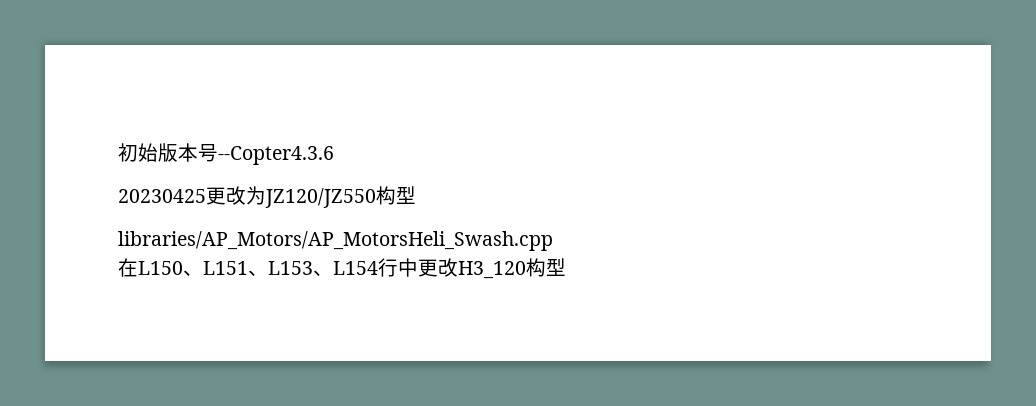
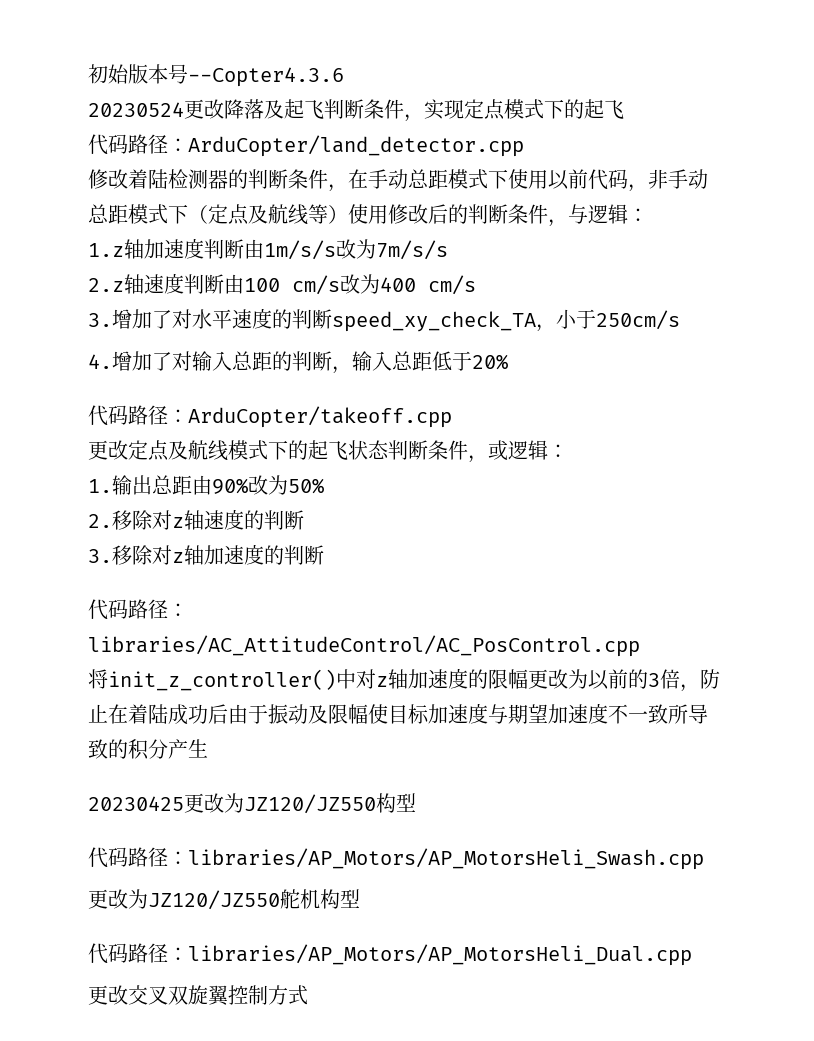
+ 20230524更改降落及起飞判断条件，实现定点模式下的起飞
+ 代码路径：ArduCopter/land_detector.cpp
+ 修改着陆检测器的判断条件，在手动总距模式下使用以前代码，非手动总距模式下（定点及航线等）使用修改后的判断条件，与逻辑：
+ 1.z轴加速度判断由1m/s/s改为7m/s/s
+ 2.z轴速度判断由100 cm/s改为400 cm/s
+ 3.增加了对水平速度的判断speed_xy_check_TA，小于250cm/s
+ 4.增加了对输入总距的判断，输入总距低于20%
+ 代码路径：ArduCopter/takeoff.cpp
+ 更改定点及航线模式下的起飞状态判断条件，或逻辑：
+ 1.输出总距由90%改为50%
+ 2.移除对z轴速度的判断
+ 3.移除对z轴加速度的判断
+ 代码路径：libraries/AC_AttitudeControl/AC_PosControl.cpp
+ 将init_z_controller()中对z轴加速度的限幅更改为以前的3倍，防止在着陆成功后由于振动及限幅使目标加速度与期望加速度不一致所导致的积分产生
- libraries/AP_Motors/AP_MotorsHeli_Swash.cpp
+ 代码路径：libraries/AP_Motors/AP_MotorsHeli_Swash.cpp
- 在L150、L151、L153、L154行中更改H3_120构型
+ 更改为JZ120/JZ550舵机构型
+ 代码路径：libraries/AP_Motors/AP_MotorsHeli_Dual.cpp
+ 更改交叉双旋翼控制方式

